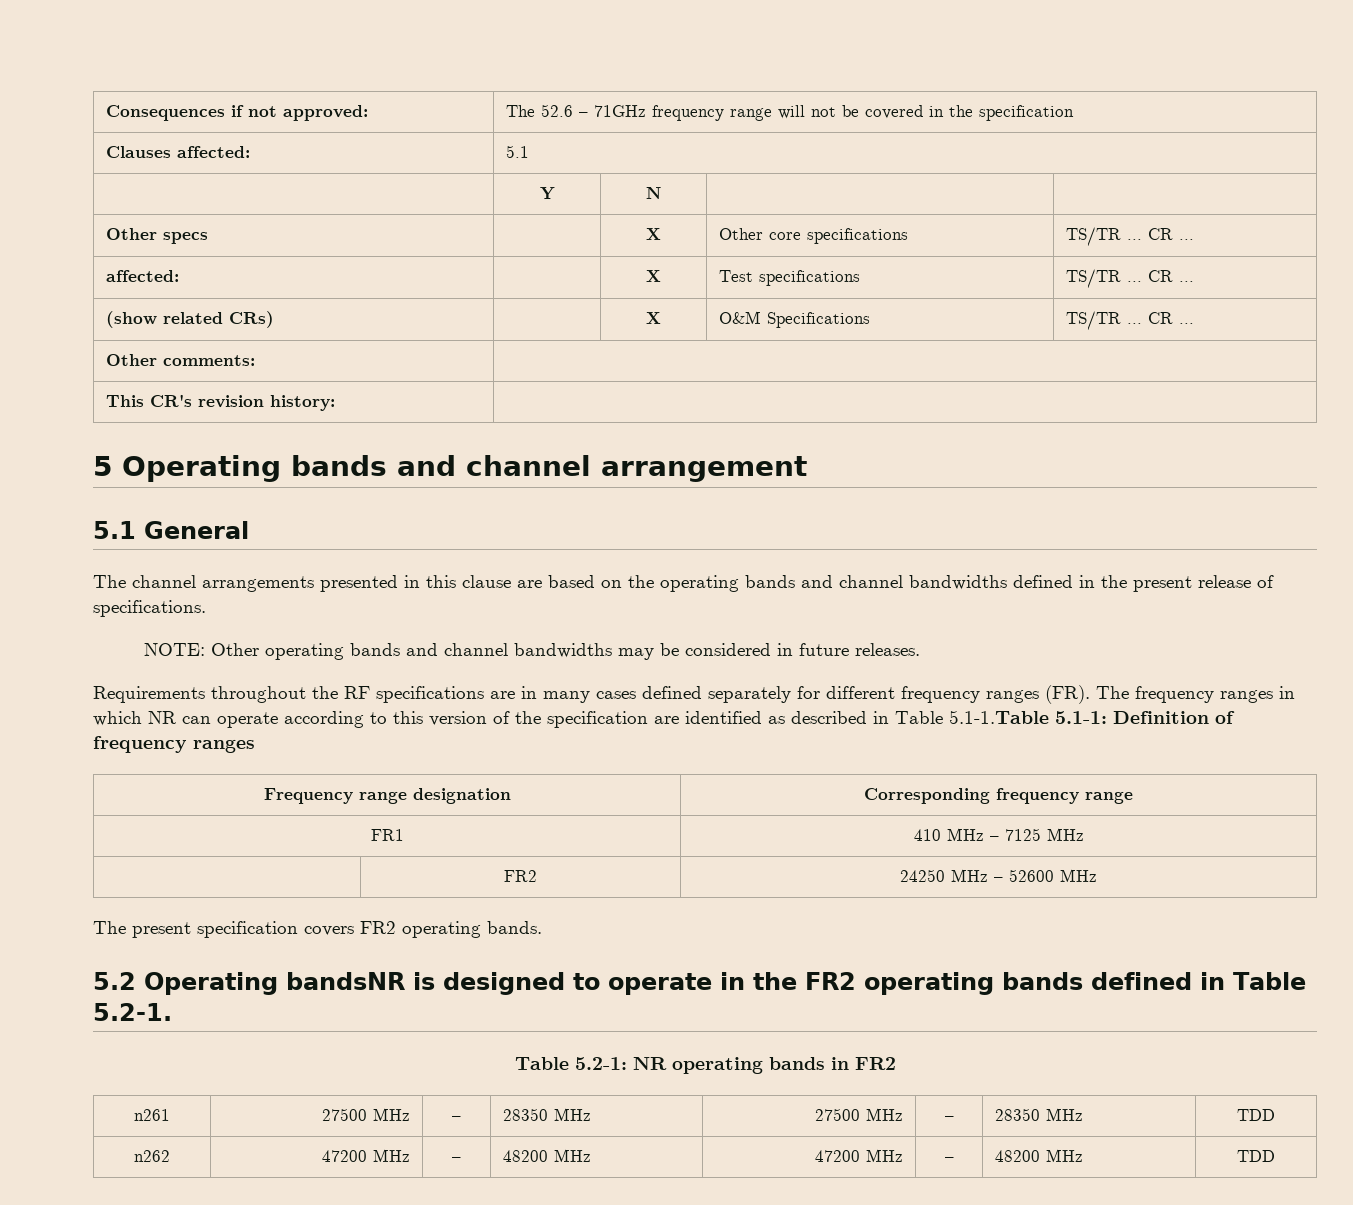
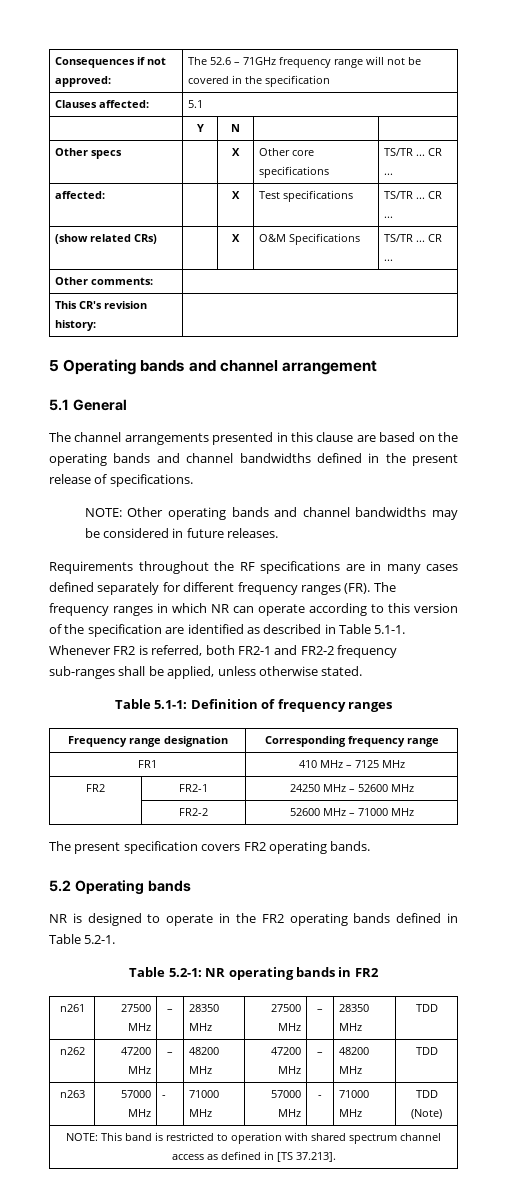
- Requirements throughout the RF specifications are in many cases defined separately for different frequency ranges (FR). The frequency ranges in which NR can operate according to this version of the specification are identified as described in Table 5.1-1.Table 5.1-1: Definition of frequency ranges
+ Requirements throughout the RF specifications are in many cases defined separately for different frequency ranges (FR). The frequency ranges in which NR can operate according to this version of the specification are identified as described in Table 5.1-1. Whenever FR2 is referred, both FR2-1 and FR2-2 frequency sub-ranges shall be applied, unless otherwise stated.
+ Table 5.1-1: Definition of frequency ranges
- | FR2 | 24250 MHz – 52600 MHz
+ FR2 | FR2-1 | 24250 MHz – 52600 MHz
+ | FR2-2 | 52600 MHz – 71000 MHz
- 5.2 Operating bandsNR is designed to operate in the FR2 operating bands defined in Table 5.2-1.
+ 5.2 Operating bands
+ NR is designed to operate in the FR2 operating bands defined in Table 5.2-1.
+ n263 | 57000 MHz | - | 71000 MHz | 57000 MHz | - | 71000 MHz | TDD (Note)
+ NOTE: This band is restricted to operation with shared spectrum channel access as defined in [TS 37.213].

